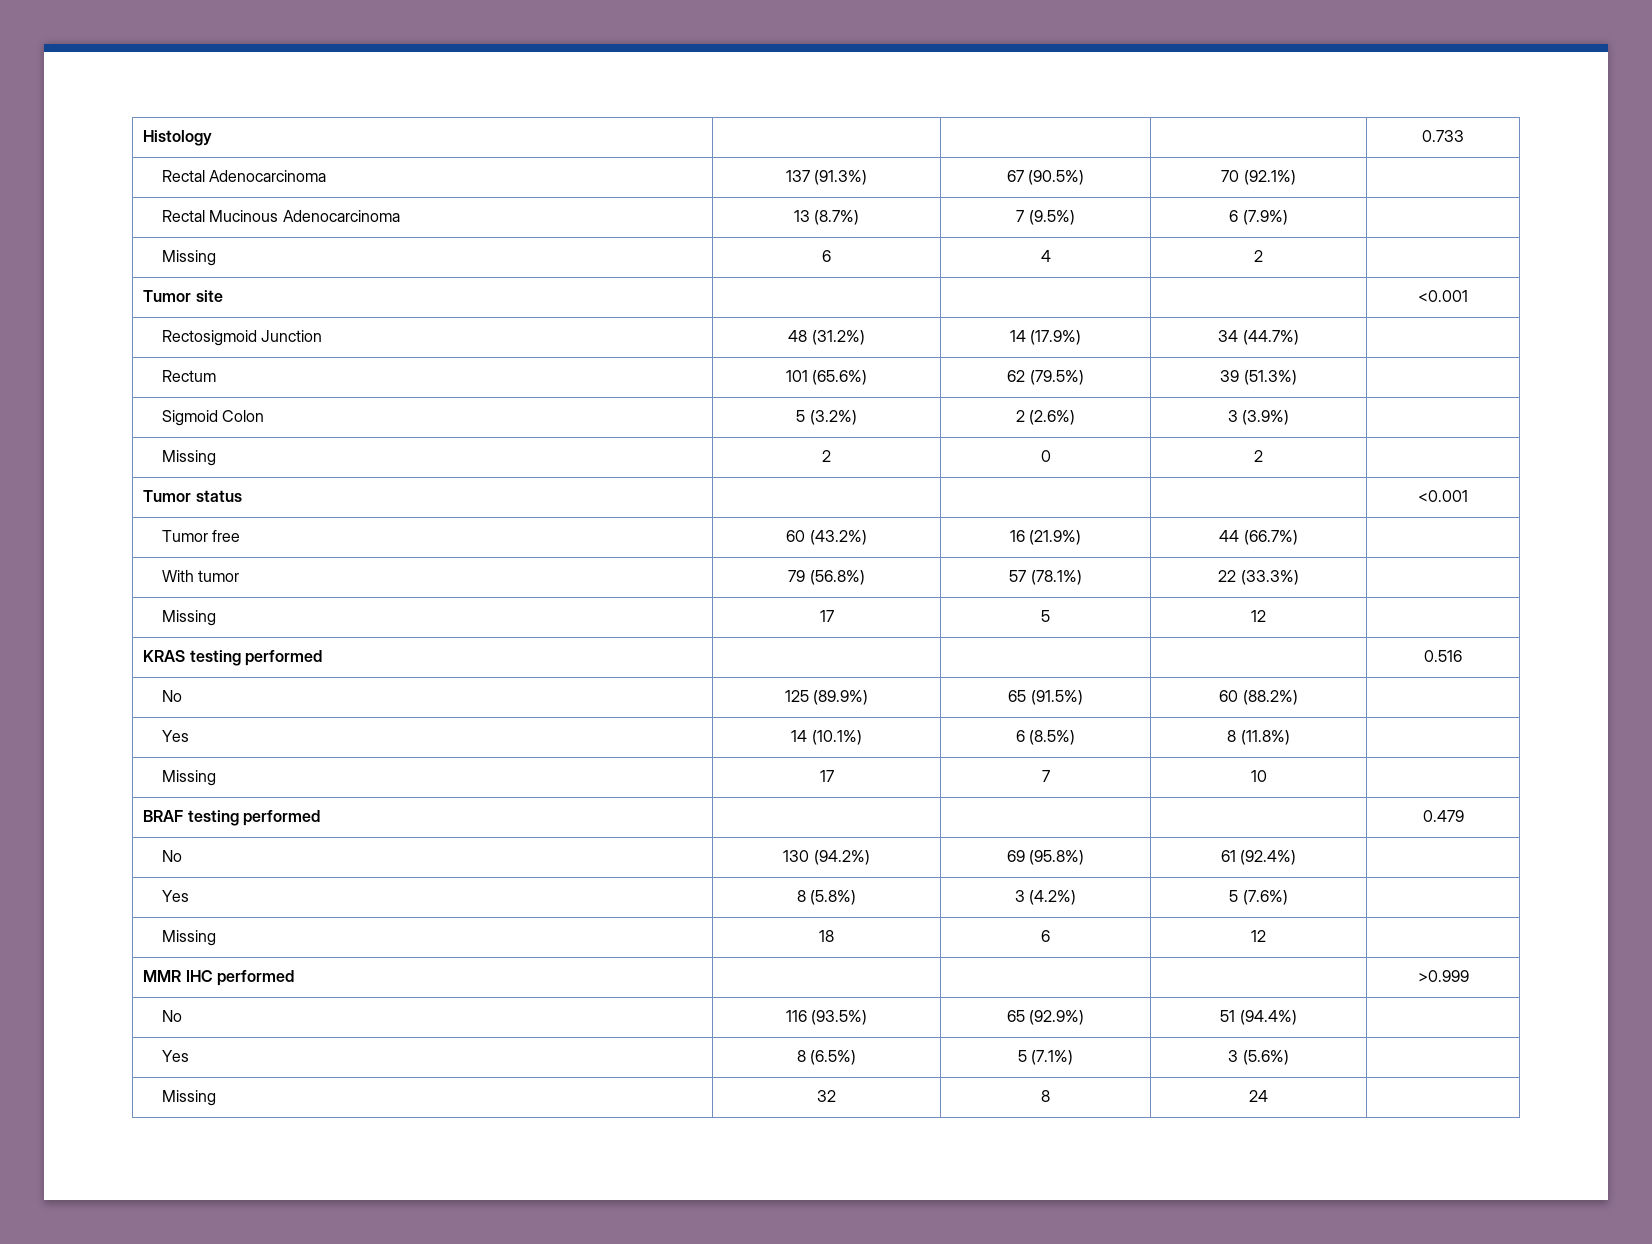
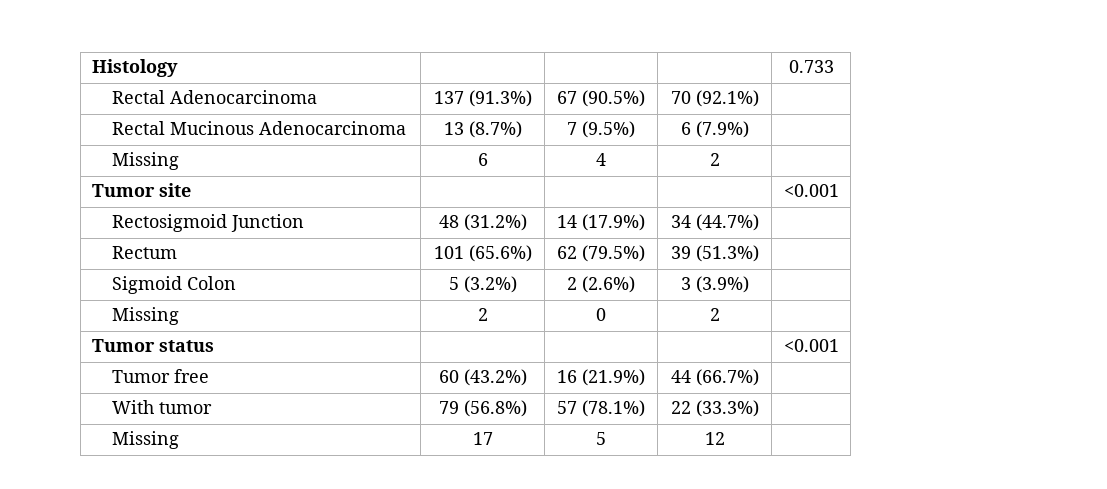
- KRAS testing performed | | | | 0.516
- No | 125 (89.9%) | 65 (91.5%) | 60 (88.2%) |
- Yes | 14 (10.1%) | 6 (8.5%) | 8 (11.8%) |
- Missing | 17 | 7 | 10 |
- BRAF testing performed | | | | 0.479
- No | 130 (94.2%) | 69 (95.8%) | 61 (92.4%) |
- Yes | 8 (5.8%) | 3 (4.2%) | 5 (7.6%) |
- Missing | 18 | 6 | 12 |
- MMR IHC performed | | | | >0.999
- No | 116 (93.5%) | 65 (92.9%) | 51 (94.4%) |
- Yes | 8 (6.5%) | 5 (7.1%) | 3 (5.6%) |
- Missing | 32 | 8 | 24 |

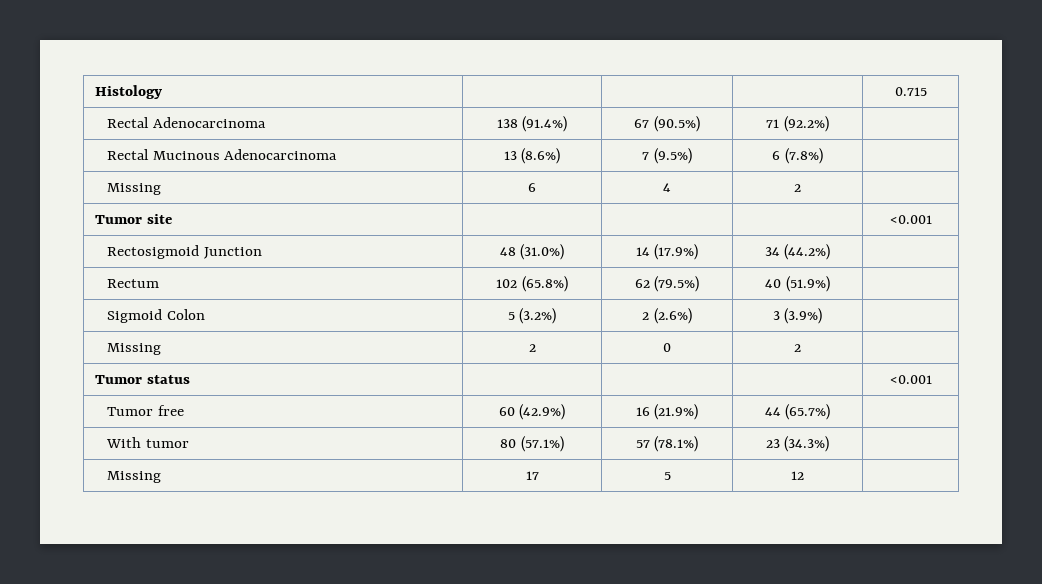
- Histology | | | | 0.733
+ Histology | | | | 0.715
- Rectal Adenocarcinoma | 137 (91.3%) | 67 (90.5%) | 70 (92.1%) |
+ Rectal Adenocarcinoma | 138 (91.4%) | 67 (90.5%) | 71 (92.2%) |
- Rectal Mucinous Adenocarcinoma | 13 (8.7%) | 7 (9.5%) | 6 (7.9%) |
+ Rectal Mucinous Adenocarcinoma | 13 (8.6%) | 7 (9.5%) | 6 (7.8%) |
- Rectosigmoid Junction | 48 (31.2%) | 14 (17.9%) | 34 (44.7%) |
+ Rectosigmoid Junction | 48 (31.0%) | 14 (17.9%) | 34 (44.2%) |
- Rectum | 101 (65.6%) | 62 (79.5%) | 39 (51.3%) |
+ Rectum | 102 (65.8%) | 62 (79.5%) | 40 (51.9%) |
- Tumor free | 60 (43.2%) | 16 (21.9%) | 44 (66.7%) |
+ Tumor free | 60 (42.9%) | 16 (21.9%) | 44 (65.7%) |
- With tumor | 79 (56.8%) | 57 (78.1%) | 22 (33.3%) |
+ With tumor | 80 (57.1%) | 57 (78.1%) | 23 (34.3%) |

